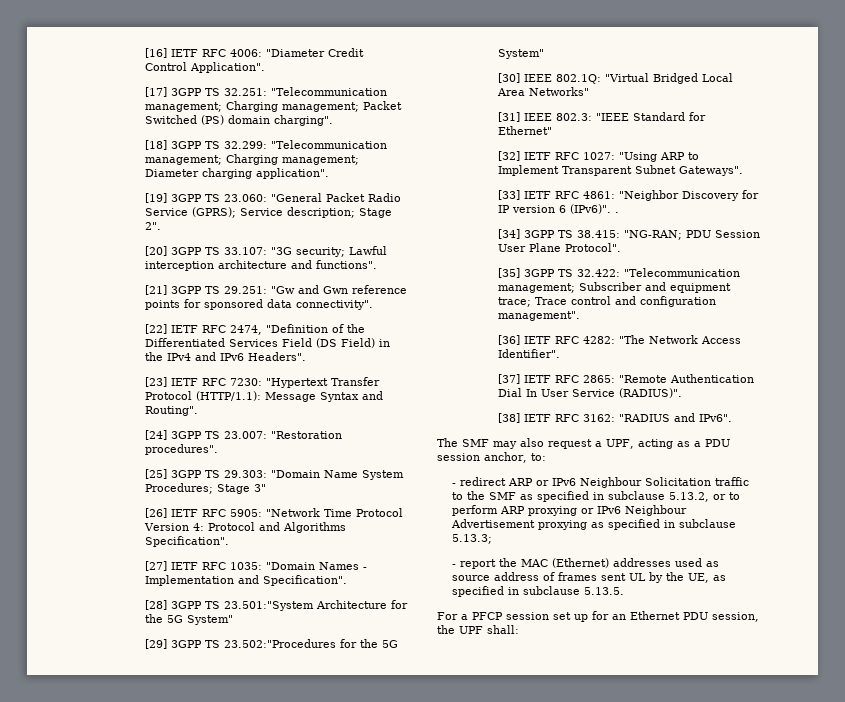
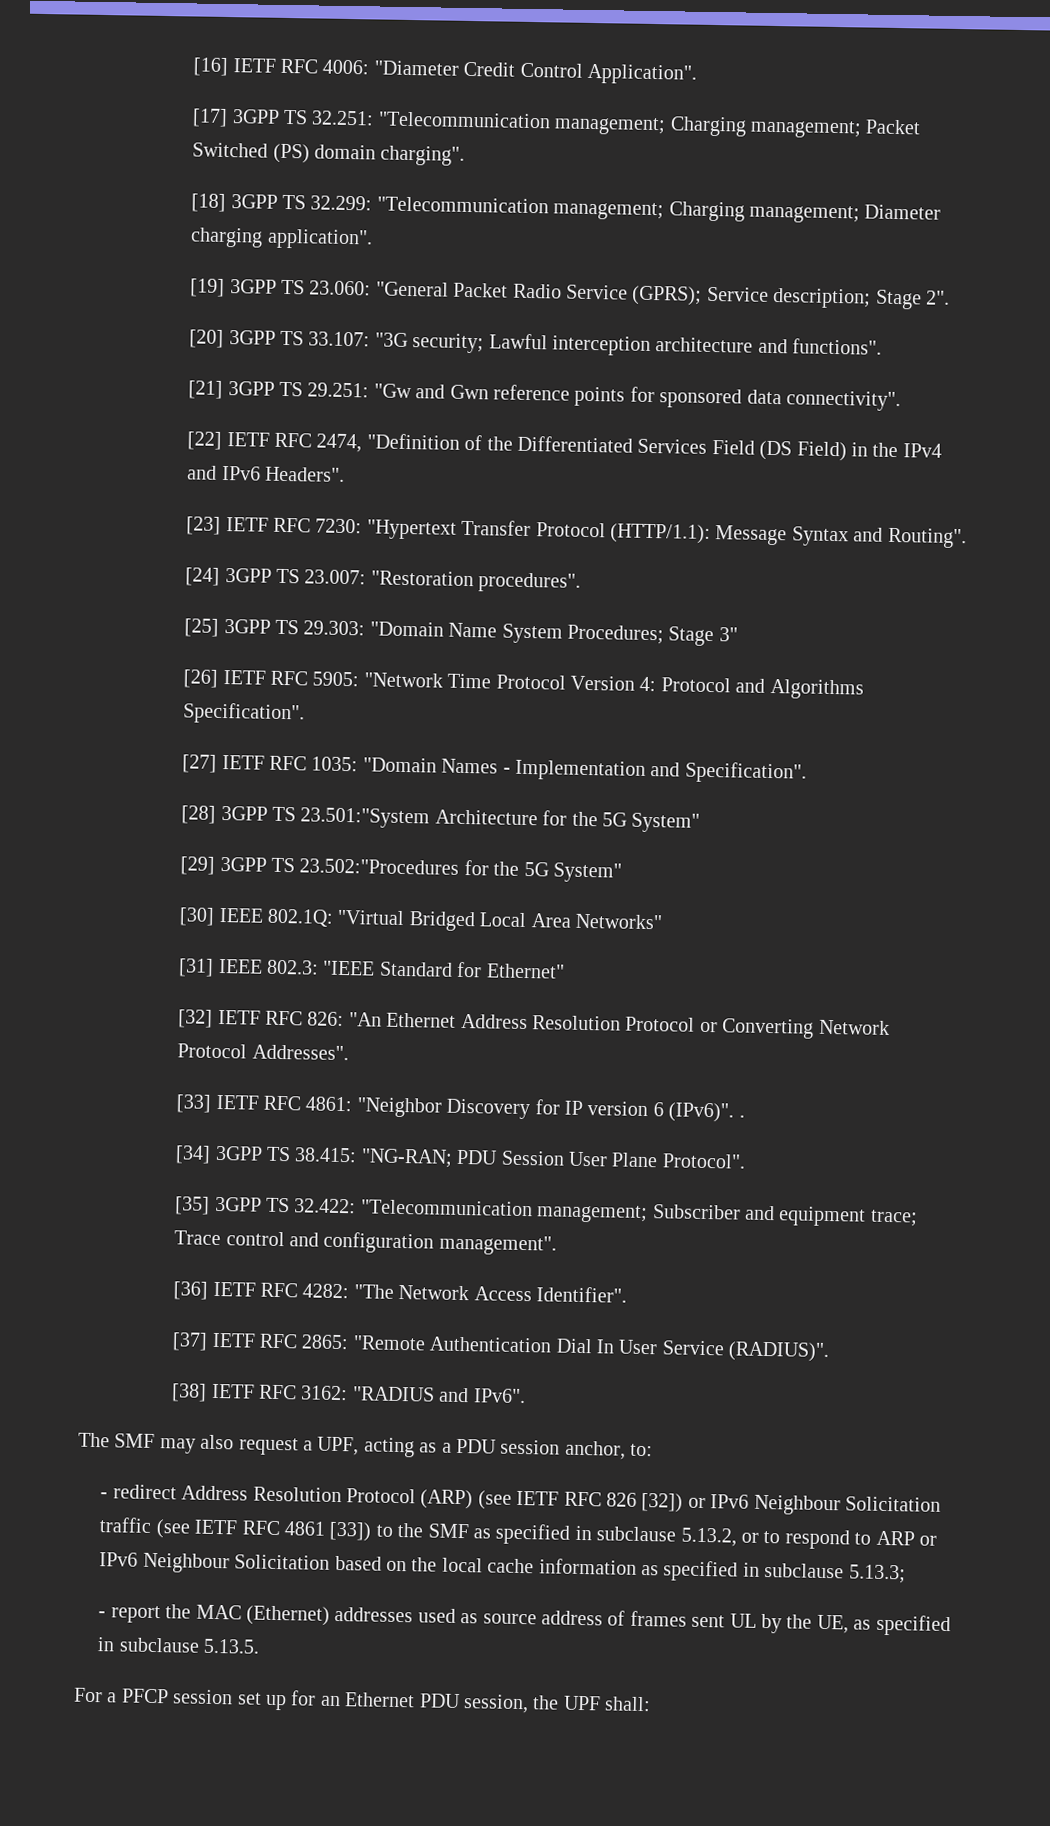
- [32] IETF RFC 1027: "Using ARP to Implement Transparent Subnet Gateways".
+ [32] IETF RFC 826: "An Ethernet Address Resolution Protocol or Converting Network Protocol Addresses".
- - redirect ARP or IPv6 Neighbour Solicitation traffic to the SMF as specified in subclause 5.13.2, or to perform ARP proxying or IPv6 Neighbour Advertisement proxying as specified in subclause 5.13.3;
+ - redirect Address Resolution Protocol (ARP) (see IETF RFC 826 [32]) or IPv6 Neighbour Solicitation traffic (see IETF RFC 4861 [33]) to the SMF as specified in subclause 5.13.2, or to respond to ARP or IPv6 Neighbour Solicitation based on the local cache information as specified in subclause 5.13.3;

